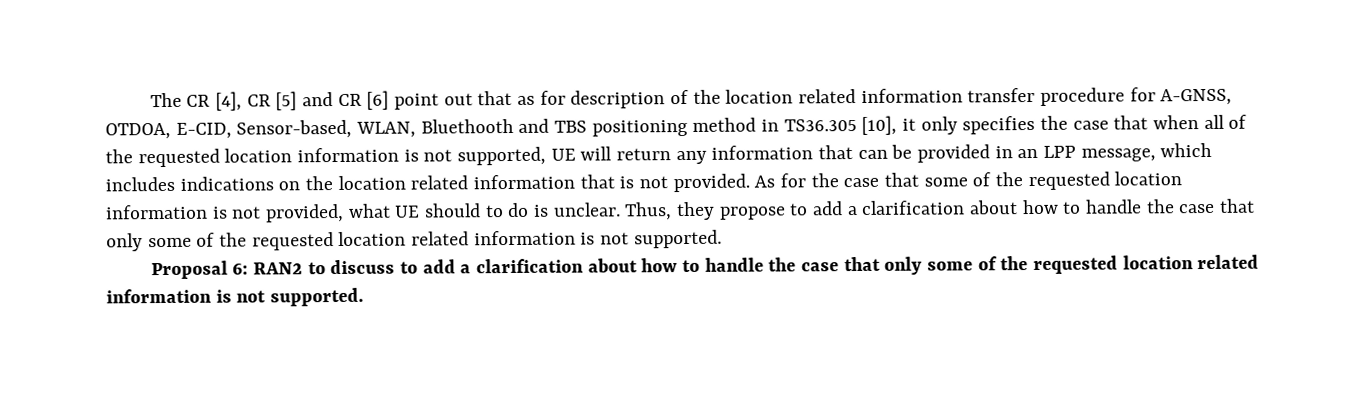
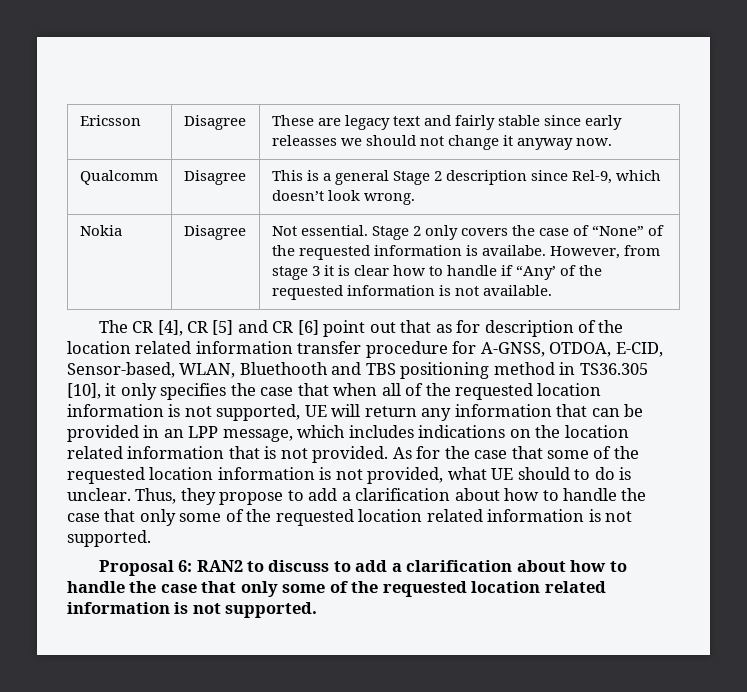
+ Ericsson | Disagree | These are legacy text and fairly stable since early releasses we should not change it anyway now.
+ Qualcomm | Disagree | This is a general Stage 2 description since Rel-9, which doesn’t look wrong.
+ Nokia | Disagree | Not essential. Stage 2 only covers the case of “None” of the requested information is availabe. However, from stage 3 it is clear how to handle if “Any’ of the requested information is not available.

